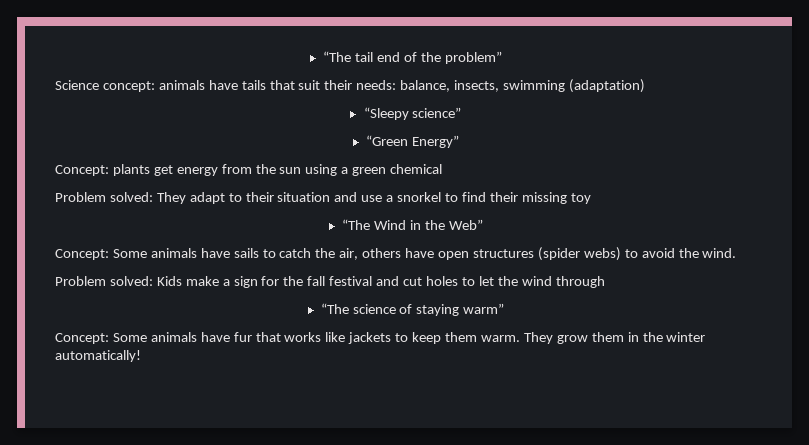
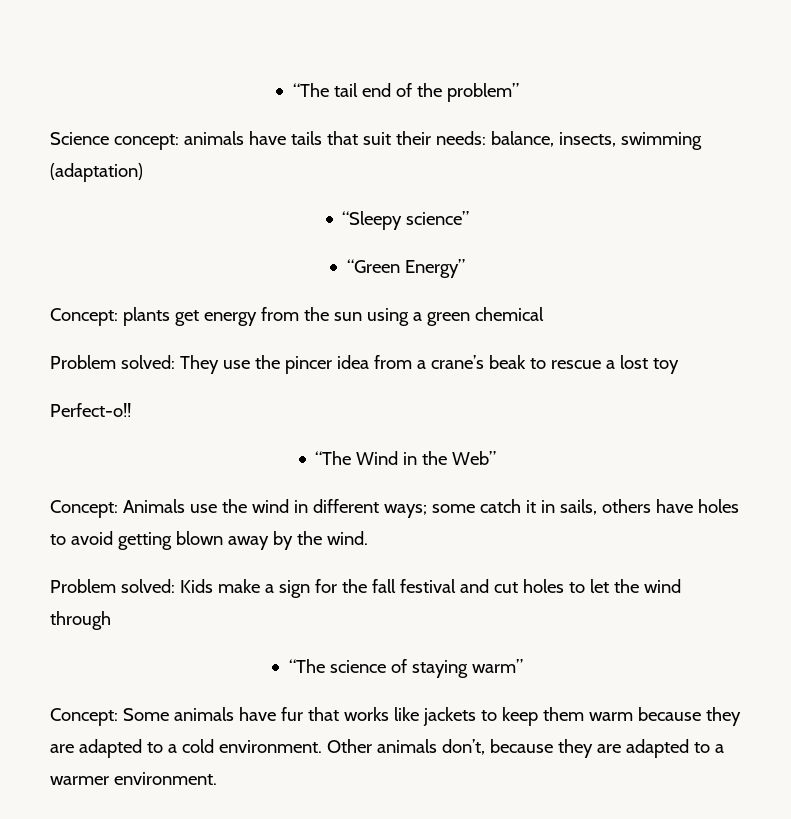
- Problem solved: They adapt to their situation and use a snorkel to find their missing toy
+ Problem solved: They use the pincer idea from a crane’s beak to rescue a lost toy
+ Perfect-o!!
- Concept: Some animals have sails to catch the air, others have open structures (spider webs) to avoid the wind.
+ Concept: Animals use the wind in different ways; some catch it in sails, others have holes to avoid getting blown away by the wind.
- Concept: Some animals have fur that works like jackets to keep them warm. They grow them in the winter automatically!
+ Concept: Some animals have fur that works like jackets to keep them warm because they are adapted to a cold environment. Other animals don’t, because they are adapted to a warmer environment.

